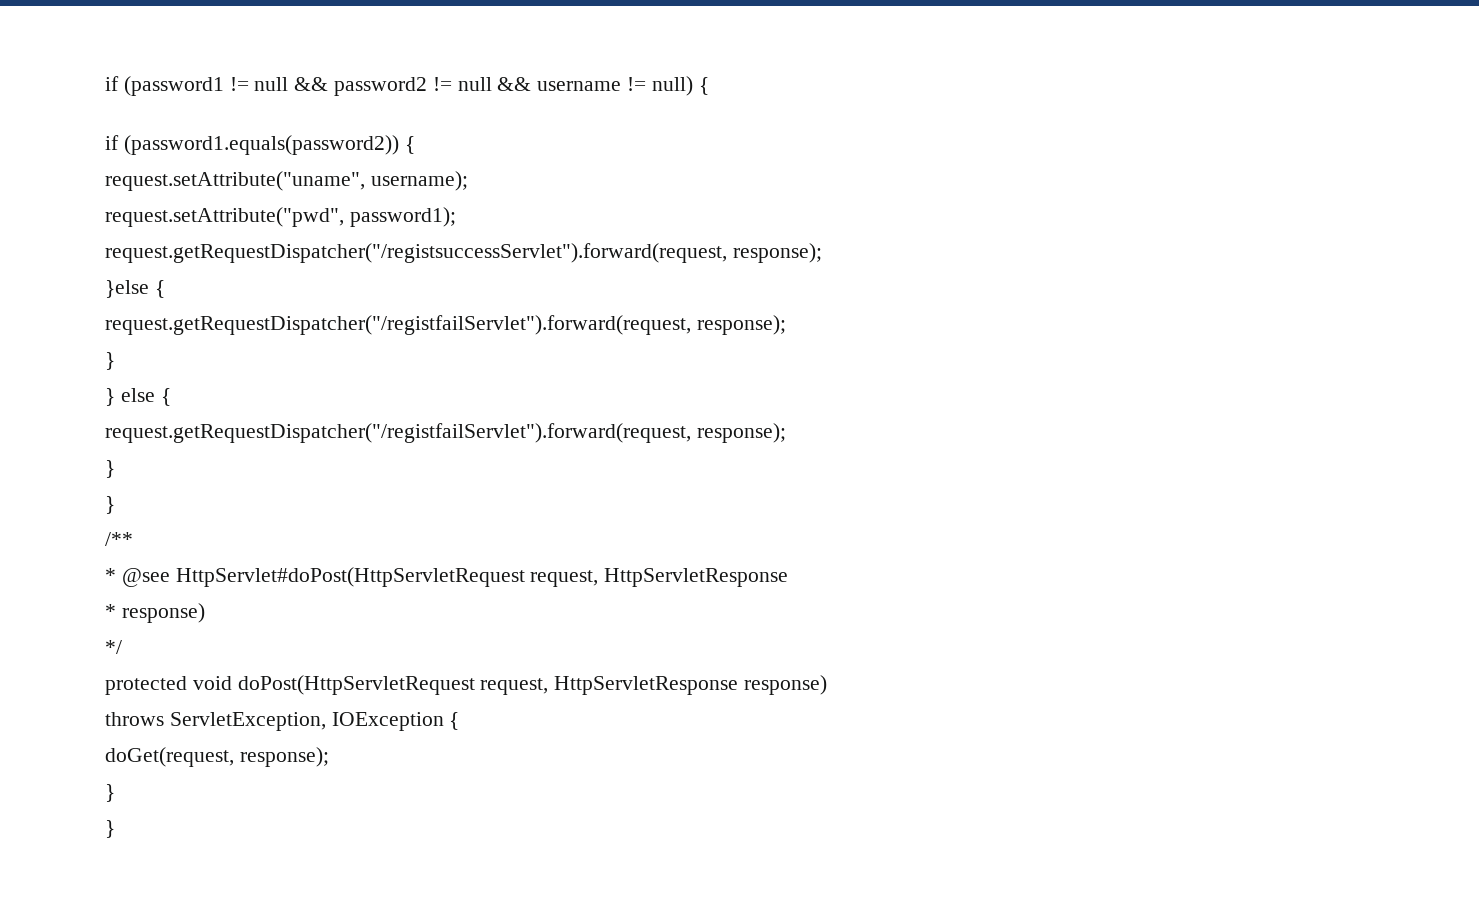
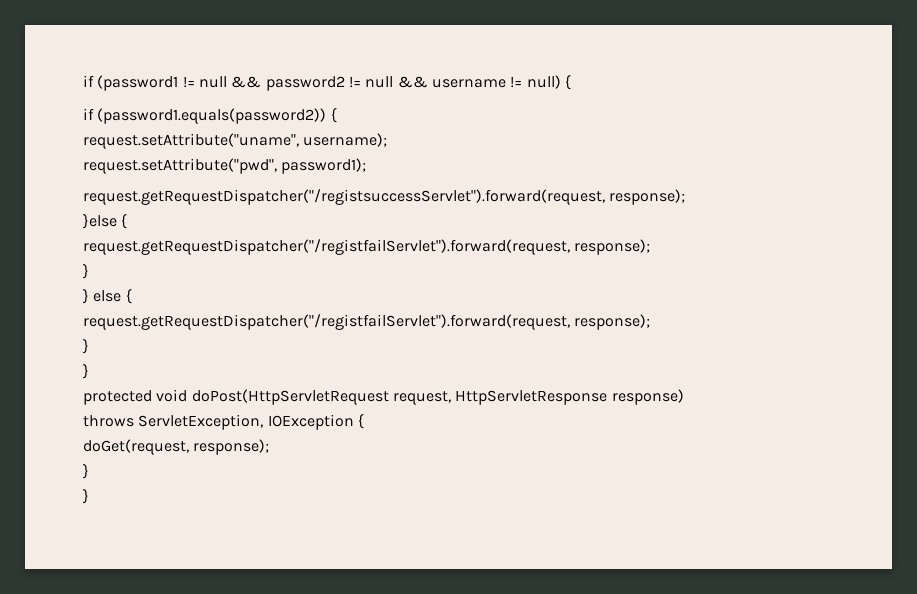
- /**
- * @see HttpServlet#doPost(HttpServletRequest request, HttpServletResponse
- * response)
- */

